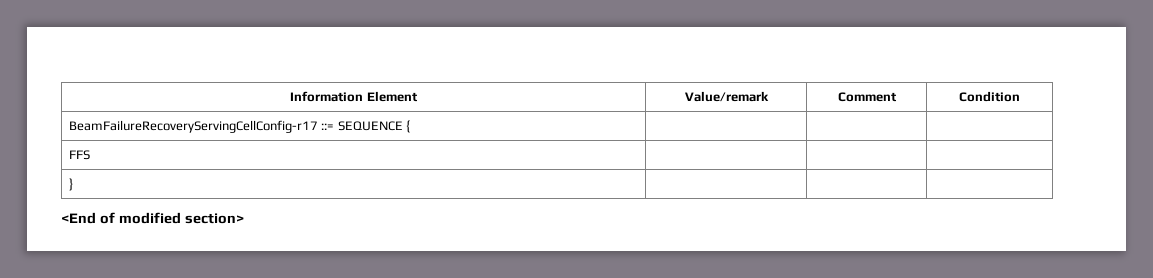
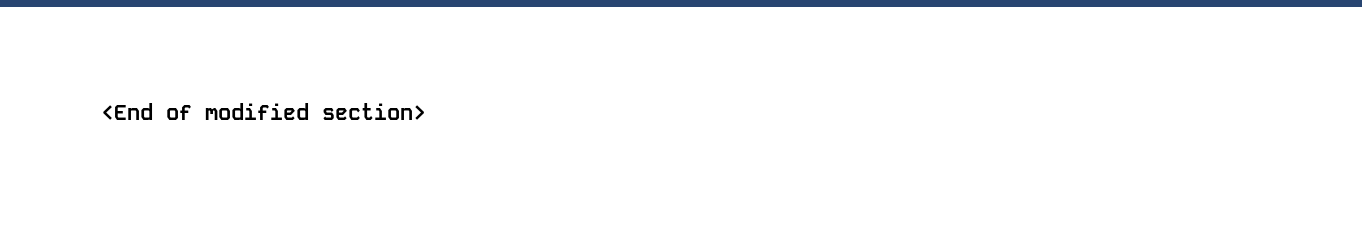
- Information Element | Value/remark | Comment | Condition
- BeamFailureRecoveryServingCellConfig-r17 ::= SEQUENCE { | | |
- FFS | | |
- } | | |

